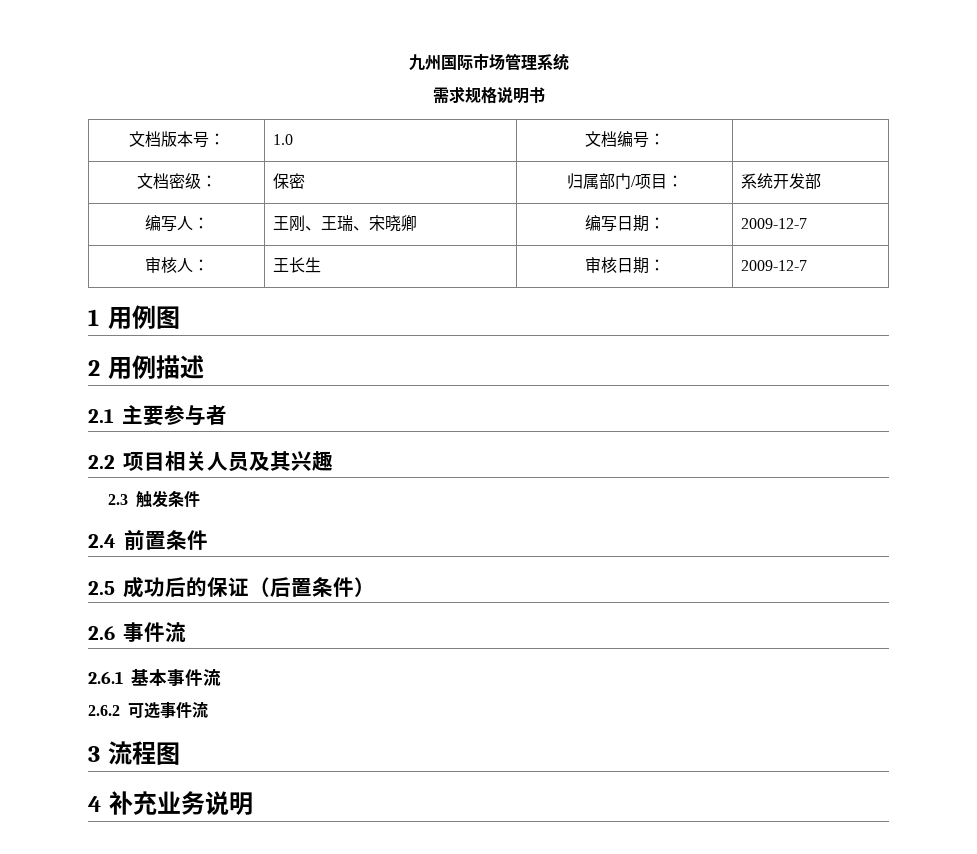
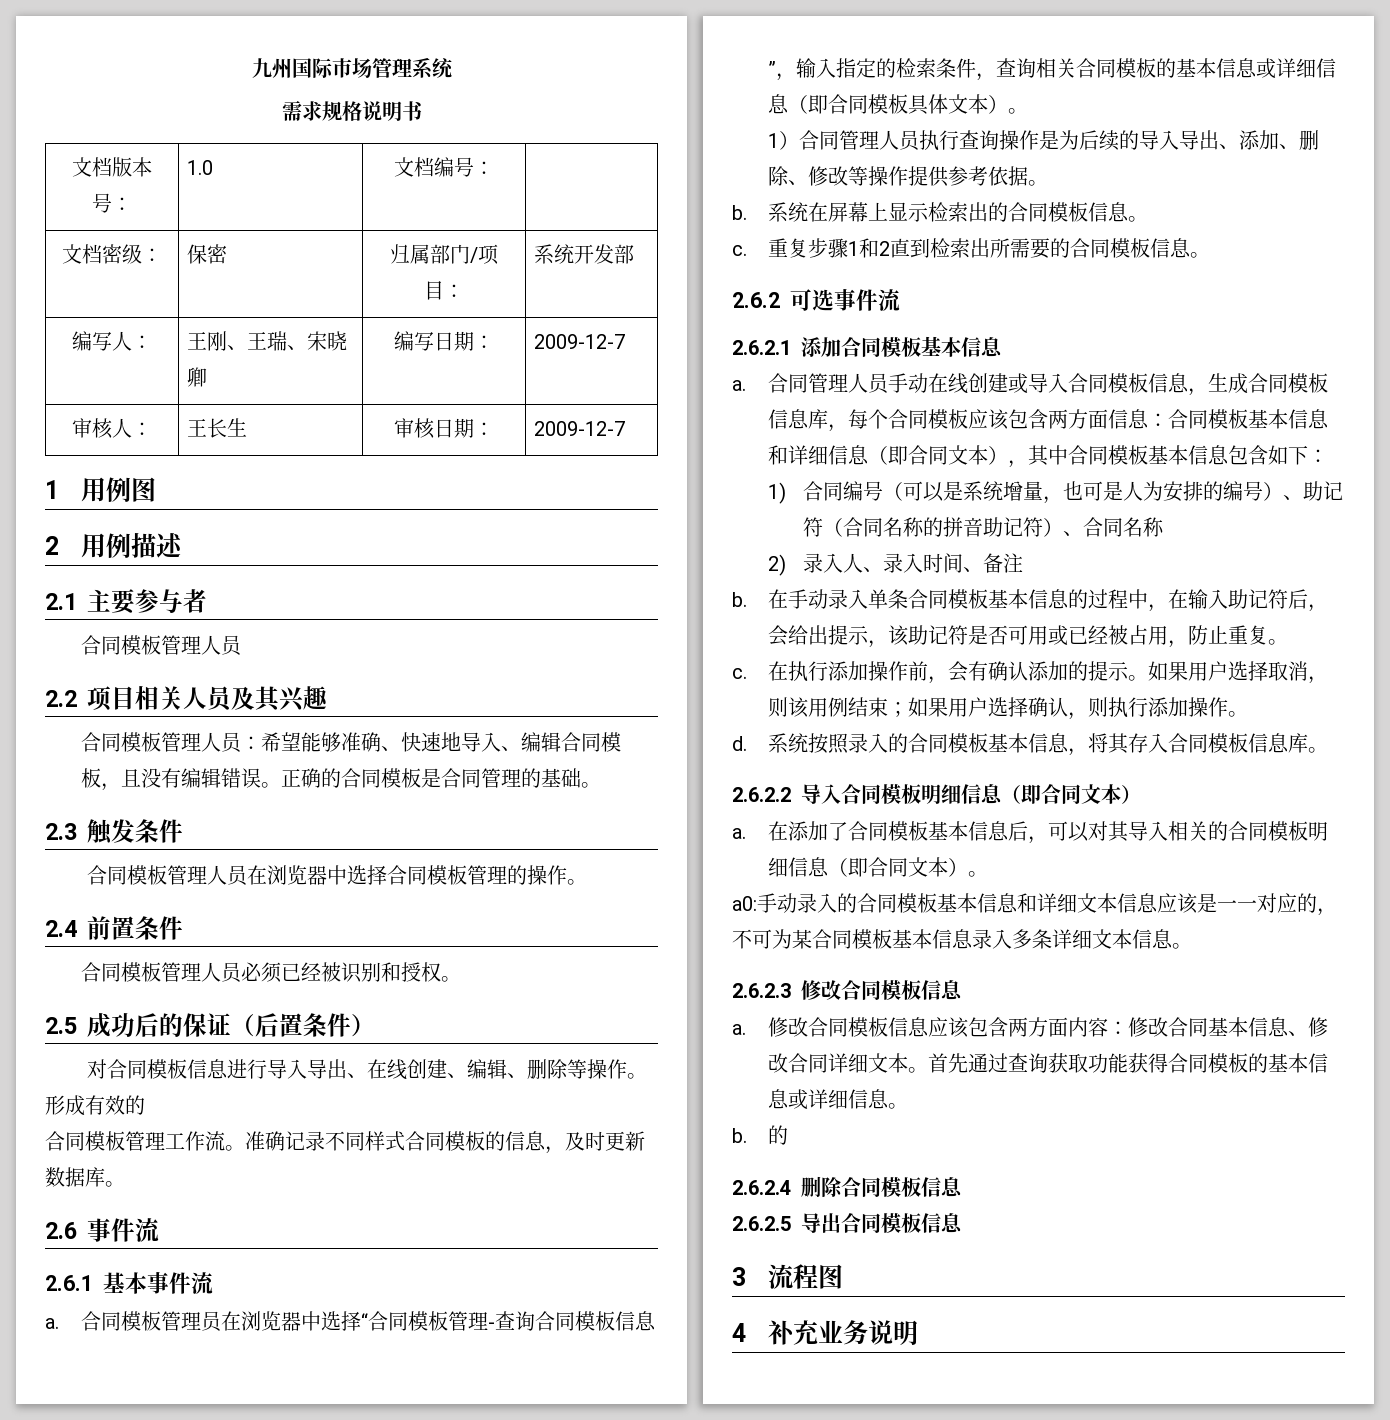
  2.1主要参与者
+ 合同模板管理人员
+ 合同模板管理人员：希望能够准确、快速地导入、编辑合同模板，且没有编辑错误。正确的合同模板是合同管理的基础。
  2.3触发条件
+ 合同模板管理人员在浏览器中选择合同模板管理的操作。
  2.4前置条件
+ 合同模板管理人员必须已经被识别和授权。
+ 对合同模板信息进行导入导出、在线创建、编辑、删除等操作。形成有效的
+ 合同模板管理工作流。准确记录不同样式合同模板的信息，及时更新数据库。
+ a.合同模板管理员在浏览器中选择“合同模板管理-查询合同模板信息”，输入指定的检索条件，查询相关合同模板的基本信息或详细信息（即合同模板具体文本）。
+ 1）合同管理人员执行查询操作是为后续的导入导出、添加、删除、修改等操作提供参考依据。
+ b.系统在屏幕上显示检索出的合同模板信息。
+ c.重复步骤1和2直到检索出所需要的合同模板信息。
  2.6.2可选事件流
+ 2.6.2.1添加合同模板基本信息
+ a.合同管理人员手动在线创建或导入合同模板信息，生成合同模板信息库，每个合同模板应该包含两方面信息：合同模板基本信息和详细信息（即合同文本），其中合同模板基本信息包含如下：
+ 1)合同编号（可以是系统增量，也可是人为安排的编号）、助记符（合同名称的拼音助记符）、合同名称
+ 2)录入人、录入时间、备注
+ b.在手动录入单条合同模板基本信息的过程中，在输入助记符后，会给出提示，该助记符是否可用或已经被占用，防止重复。
+ c.在执行添加操作前，会有确认添加的提示。如果用户选择取消，则该用例结束；如果用户选择确认，则执行添加操作。
+ d.系统按照录入的合同模板基本信息，将其存入合同模板信息库。
+ 2.6.2.2导入合同模板明细信息（即合同文本）
+ a.在添加了合同模板基本信息后，可以对其导入相关的合同模板明细信息（即合同文本）。
+ a0:手动录入的合同模板基本信息和详细文本信息应该是一一对应的，不可为某合同模板基本信息录入多条详细文本信息。
+ 2.6.2.3修改合同模板信息
+ a.修改合同模板信息应该包含两方面内容：修改合同基本信息、修改合同详细文本。首先通过查询获取功能获得合同模板的基本信息或详细信息。
+ b.的
+ 2.6.2.4删除合同模板信息
+ 2.6.2.5导出合同模板信息

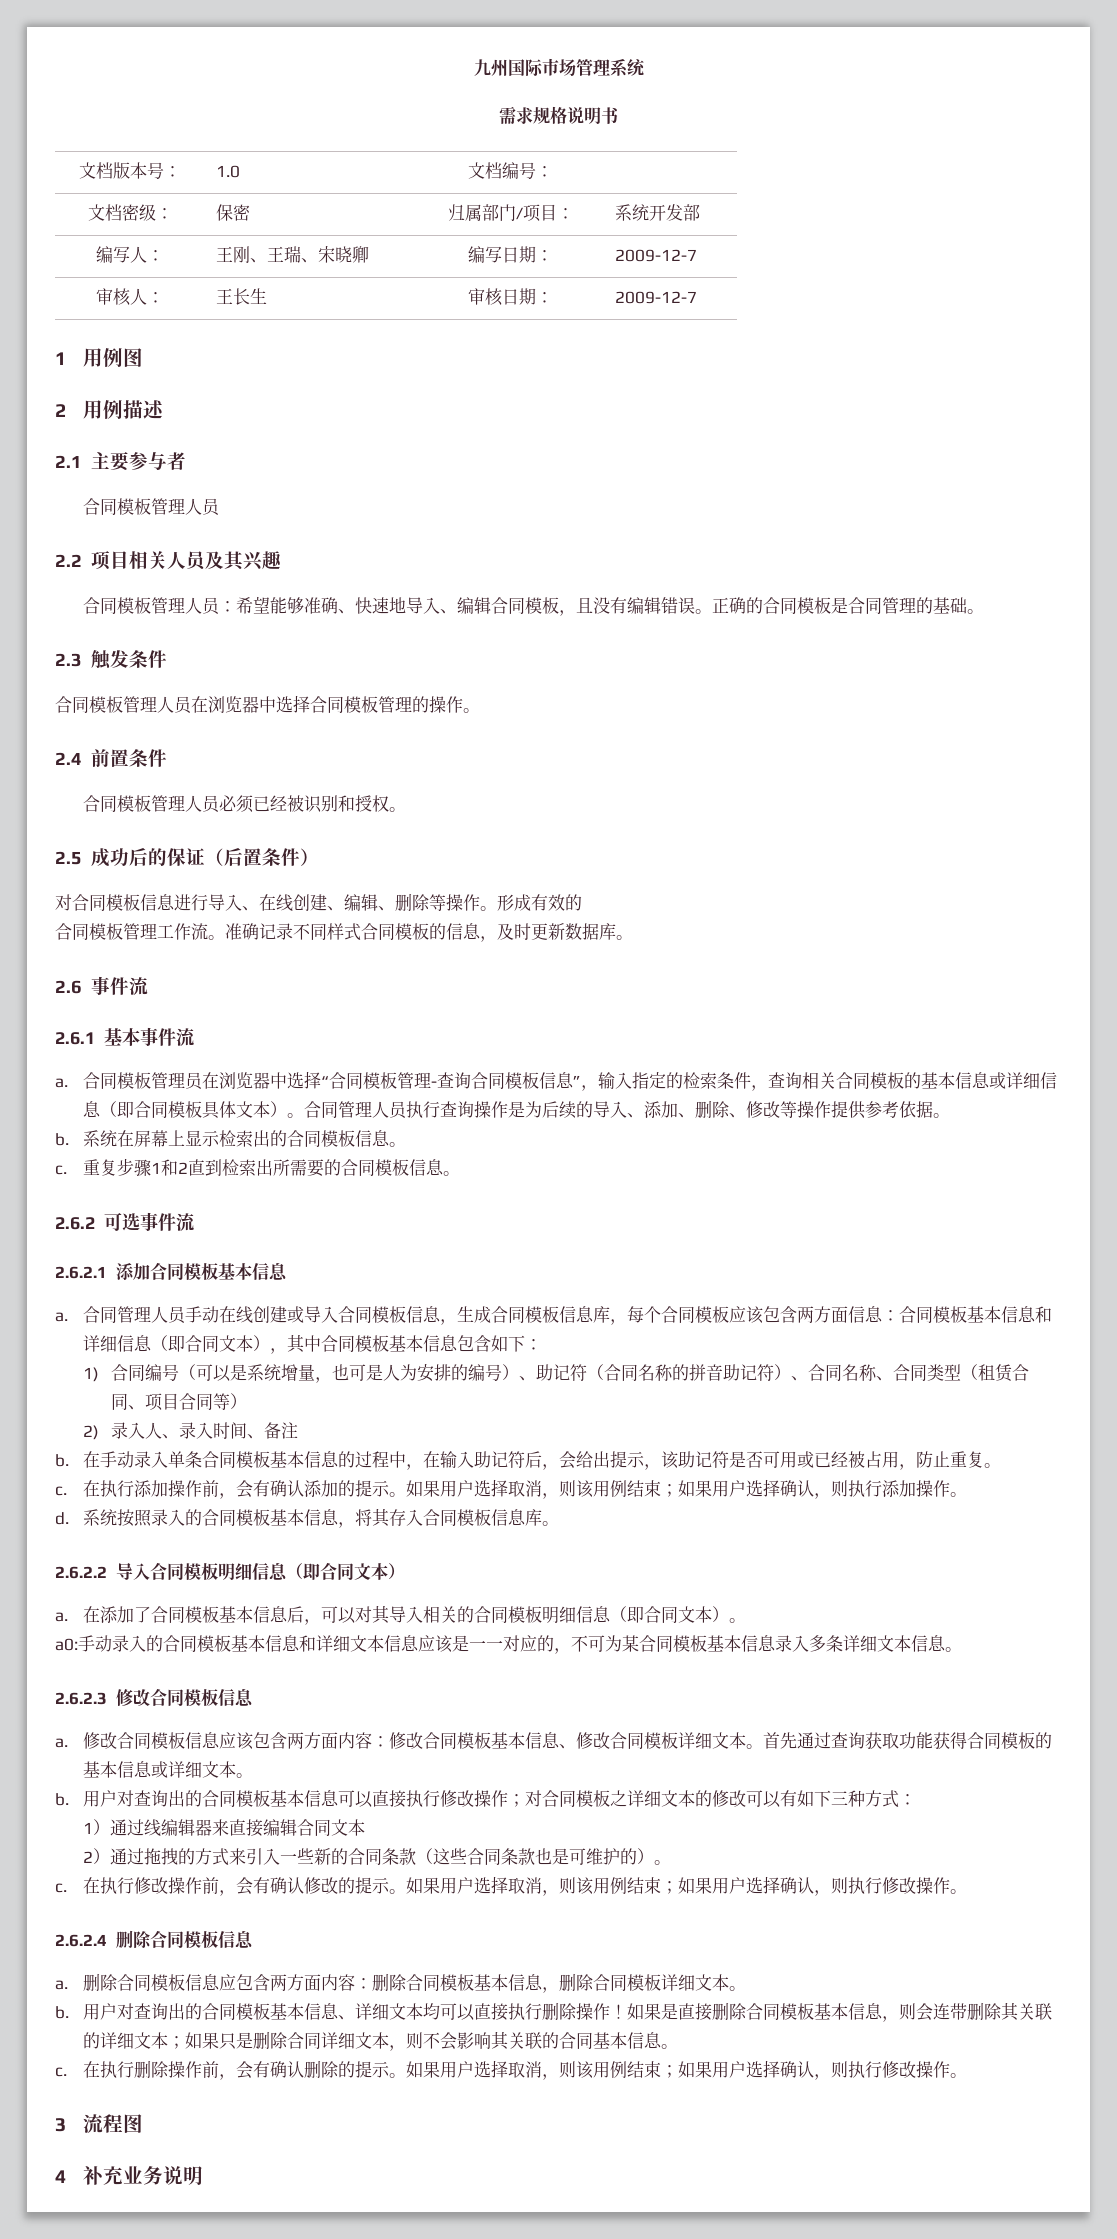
- 对合同模板信息进行导入导出、在线创建、编辑、删除等操作。
+ 对合同模板信息进行导入、在线创建、编辑、删除等操作。
- 合同模板管理员在浏览器中选择“合同模板管理-查询合同模板信息”，输入指定的检索条件，查询相关合同模板的基本信息或详细信息（即合同模板具体文本）。
- 1）合同管理人员执行查询操作是为后续的导入导出、添加、删除、修改等操作提供参考依据。
+ 合同模板管理员在浏览器中选择“合同模板管理-查询合同模板信息”，输入指定的检索条件，查询相关合同模板的基本信息或详细信息（即合同模板具体文本）。合同管理人员执行查询操作是为后续的导入、添加、删除、修改等操作提供参考依据。
- 1)合同编号（可以是系统增量，也可是人为安排的编号）、助记符（合同名称的拼音助记符）、合同名称
+ 1)合同编号（可以是系统增量，也可是人为安排的编号）、助记符（合同名称的拼音助记符）、合同名称、合同类型（租赁合同、项目合同等）
- 修改合同模板信息应该包含两方面内容：修改合同基本信息、修改合同详细文本。
+ 修改合同模板信息应该包含两方面内容：修改合同模板基本信息、修改合同模板详细文本。
- 首先通过查询获取功能获得合同模板的基本信息或详细信息。
- b.的
+ 首先通过查询获取功能获得合同模板的基本信息或详细文本。
+ b.用户对查询出的合同模板基本信息可以直接执行修改操作；对合同模板之详细文本的修改可以有如下三种方式：
+ 1）通过线编辑器来直接编辑合同文本
+ 2）通过拖拽的方式来引入一些新的合同条款（这些合同条款也是可维护的）。
+ c.在执行修改操作前，会有确认修改的提示。如果用户选择取消，则该用例结束；如果用户选择确认，则执行修改操作。
- 2.6.2.5导出合同模板信息
+ a.删除合同模板信息应包含两方面内容：删除合同模板基本信息，删除合同模板详细文本。
+ b.用户对查询出的合同模板基本信息、详细文本均可以直接执行删除操作！如果是直接删除合同模板基本信息，则会连带删除其关联的详细文本；如果只是删除合同详细文本，则不会影响其关联的合同基本信息。
+ c.在执行删除操作前，会有确认删除的提示。如果用户选择取消，则该用例结束；如果用户选择确认，则执行修改操作。

